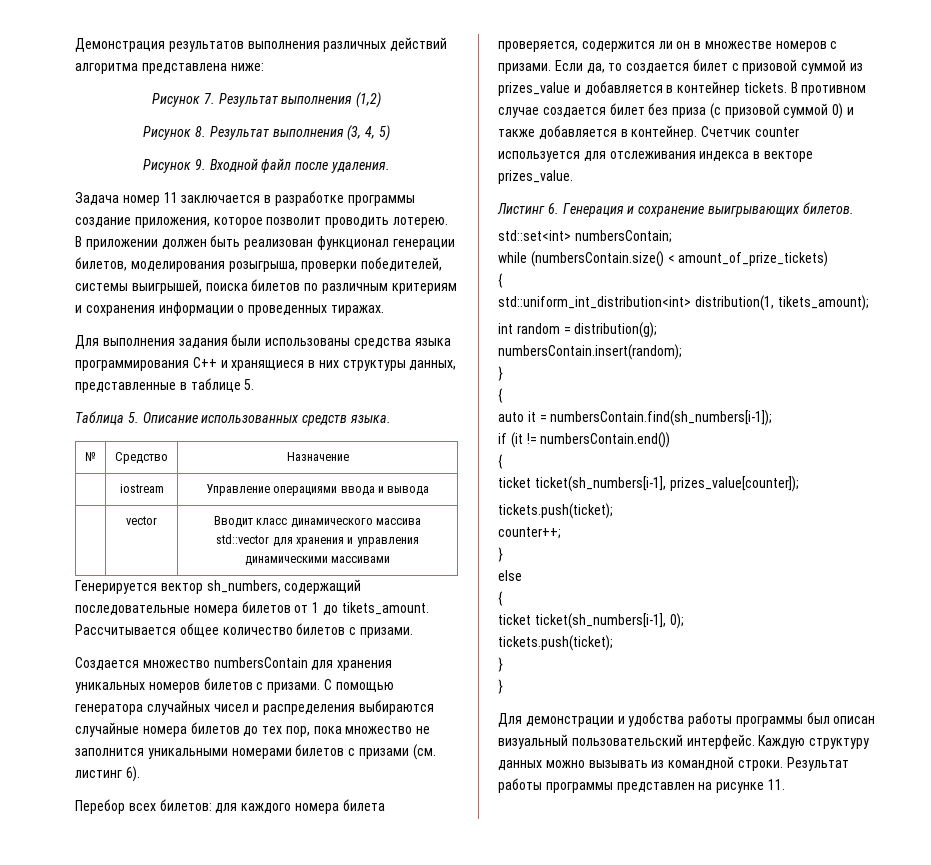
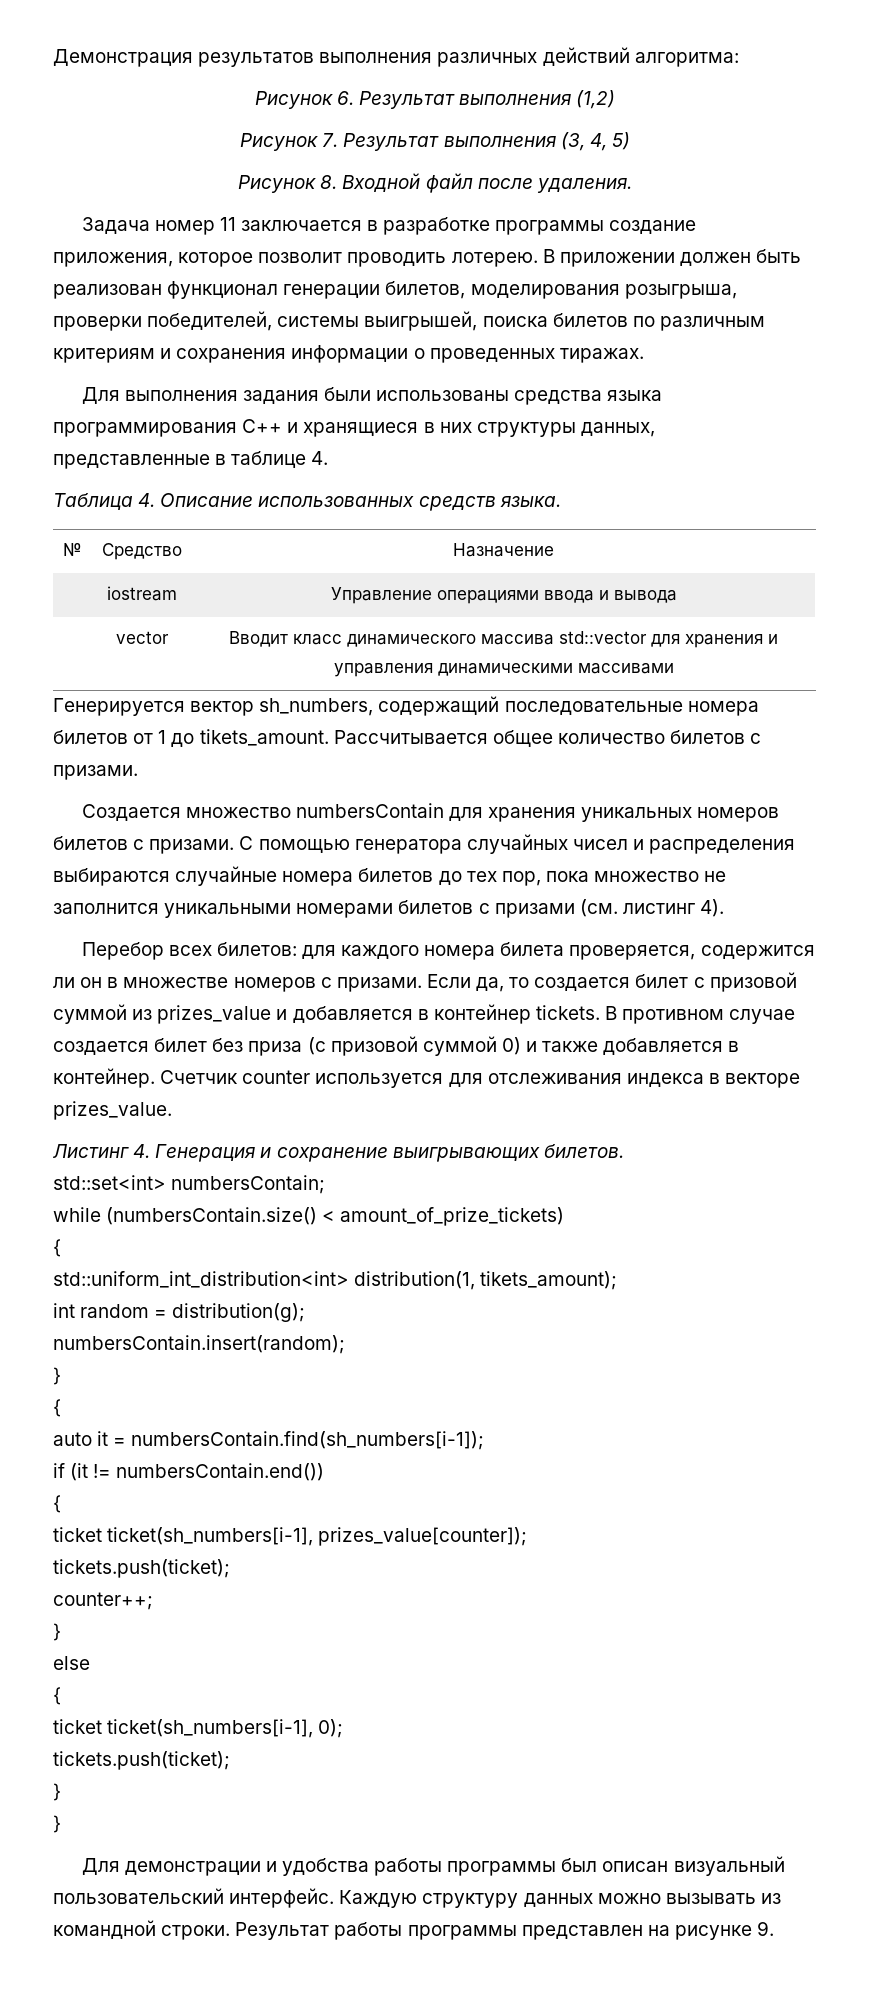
- Демонстрация результатов выполнения различных действий алгоритма представлена ниже:
- Рисунок 7. Результат выполнения (1,2)
+ Демонстрация результатов выполнения различных действий алгоритма:
+ Рисунок 6. Результат выполнения (1,2)
- Рисунок 8. Результат выполнения (3, 4, 5)
+ Рисунок 7. Результат выполнения (3, 4, 5)
- Рисунок 9. Входной файл после удаления.
+ Рисунок 8. Входной файл после удаления.
- Для выполнения задания были использованы средства языка программирования С++ и хранящиеся в них структуры данных, представленные в таблице 5.
+ Для выполнения задания были использованы средства языка программирования С++ и хранящиеся в них структуры данных, представленные в таблице 4.
- Таблица 5. Описание использованных средств языка.
+ Таблица 4. Описание использованных средств языка.
- С помощью генератора случайных чисел и распределения выбираются случайные номера билетов до тех пор, пока множество не заполнится уникальными номерами билетов с призами (см. листинг 6).
+ С помощью генератора случайных чисел и распределения выбираются случайные номера билетов до тех пор, пока множество не заполнится уникальными номерами билетов с призами (см. листинг 4).
- Листинг 6. Генерация и сохранение выигрывающих билетов.
+ Листинг 4. Генерация и сохранение выигрывающих билетов.
- Результат работы программы представлен на рисунке 11.
+ Результат работы программы представлен на рисунке 9.

